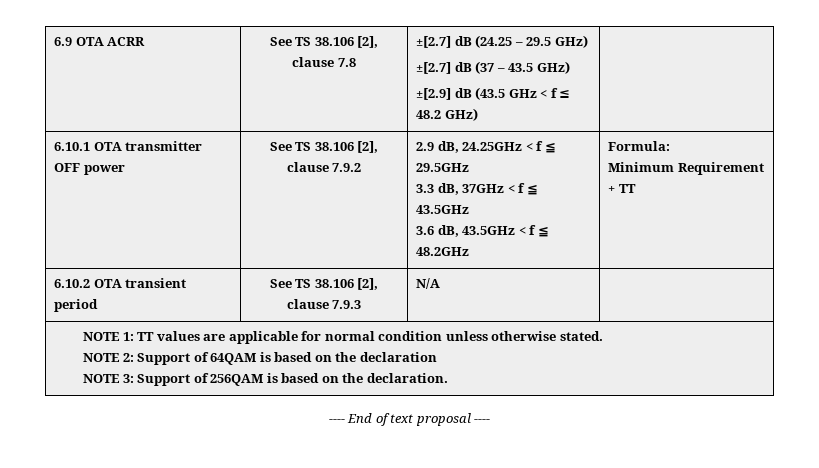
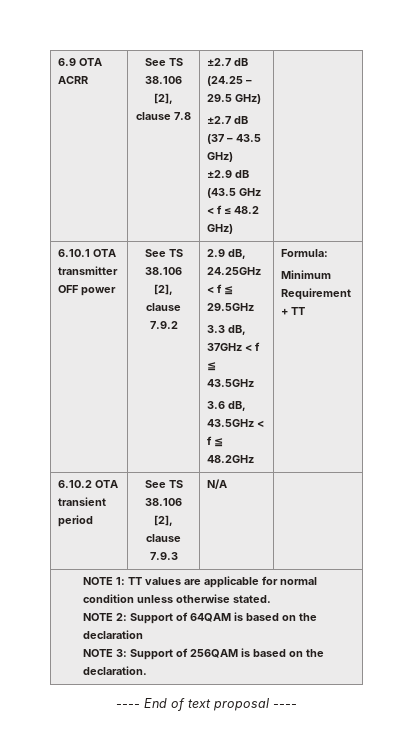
- 6.9 OTA ACRR | See TS 38.106 [2], clause 7.8 | ±[2.7] dB (24.25 – 29.5 GHz)
- ±[2.7] dB (37 – 43.5 GHz)
- ±[2.9] dB (43.5 GHz < f ≤ 48.2 GHz) |
+ 6.9 OTA ACRR | See TS 38.106 [2], clause 7.8 | ±2.7 dB (24.25 – 29.5 GHz)
+ ±2.7 dB (37 – 43.5 GHz)
+ ±2.9 dB (43.5 GHz < f ≤ 48.2 GHz) |

